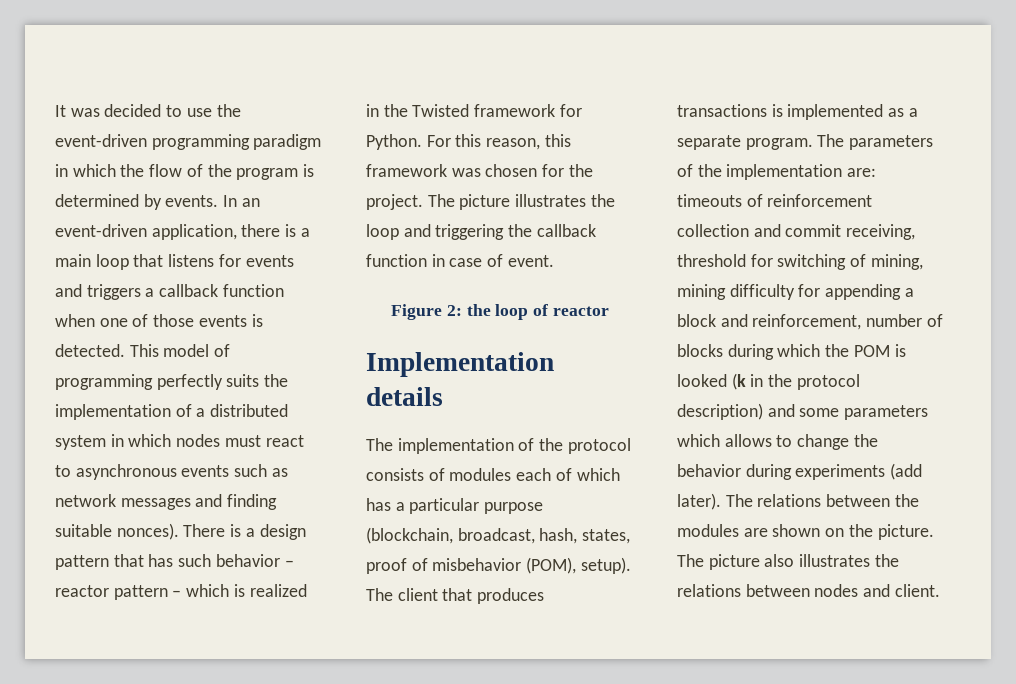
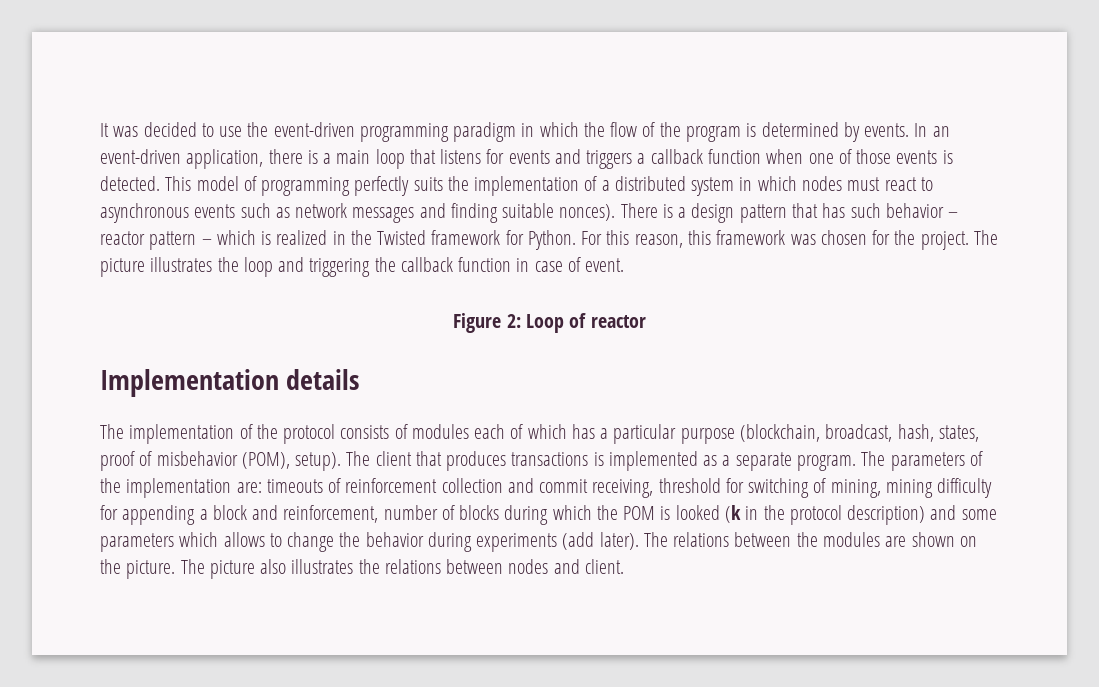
- Figure 2: the loop of reactor
+ Figure 2: Loop of reactor

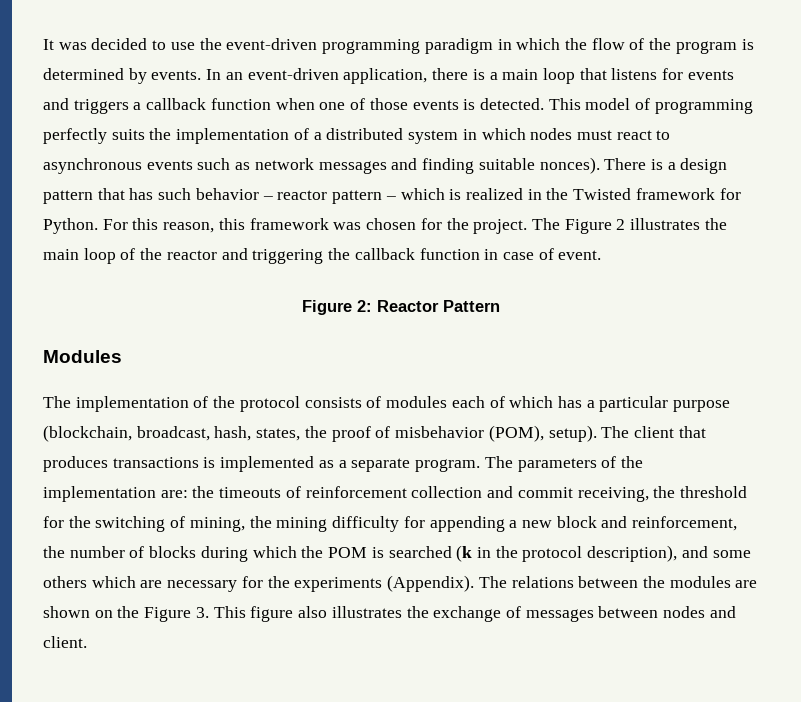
- The picture illustrates the loop and triggering the callback function in case of event.
+ The Figure 2 illustrates the main loop of the reactor and triggering the callback function in case of event.
- Figure 2: Loop of reactor
- Implementation details
+ Figure 2: Reactor Pattern
+ Modules
- The implementation of the protocol consists of modules each of which has a particular purpose (blockchain, broadcast, hash, states, proof of misbehavior (POM), setup).
+ The implementation of the protocol consists of modules each of which has a particular purpose (blockchain, broadcast, hash, states, the proof of misbehavior (POM), setup).
- The parameters of the implementation are: timeouts of reinforcement collection and commit receiving, threshold for switching of mining, mining difficulty for appending a block and reinforcement, number of blocks during which the POM is looked (k in the protocol description) and some parameters which allows to change the behavior during experiments (add later).
+ The parameters of the implementation are: the timeouts of reinforcement collection and commit receiving, the threshold for the switching of mining, the mining difficulty for appending a new block and reinforcement, the number of blocks during which the POM is searched (k in the protocol description), and some others which are necessary for the experiments (Appendix).
- The relations between the modules are shown on the picture. The picture also illustrates the relations between nodes and client.
+ The relations between the modules are shown on the Figure 3. This figure also illustrates the exchange of messages between nodes and client.

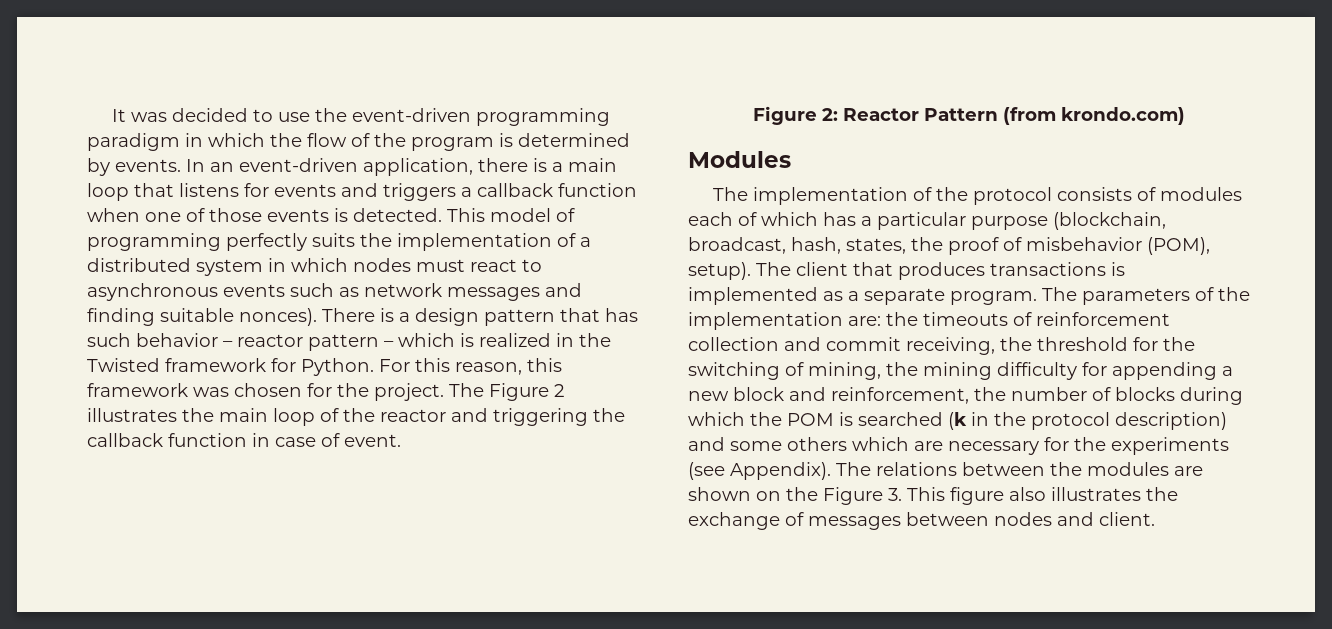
- Figure 2: Reactor Pattern
+ Figure 2: Reactor Pattern (from krondo.com)
- The parameters of the implementation are: the timeouts of reinforcement collection and commit receiving, the threshold for the switching of mining, the mining difficulty for appending a new block and reinforcement, the number of blocks during which the POM is searched (k in the protocol description), and some others which are necessary for the experiments (Appendix).
+ The parameters of the implementation are: the timeouts of reinforcement collection and commit receiving, the threshold for the switching of mining, the mining difficulty for appending a new block and reinforcement, the number of blocks during which the POM is searched (k in the protocol description) and some others which are necessary for the experiments (see Appendix).

